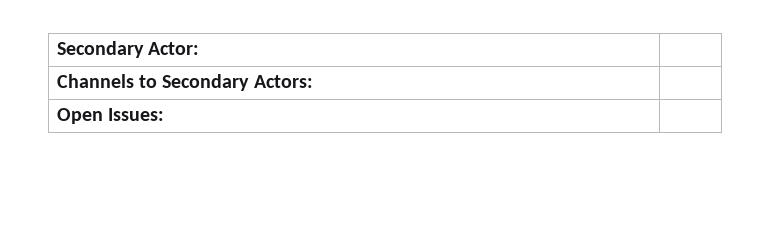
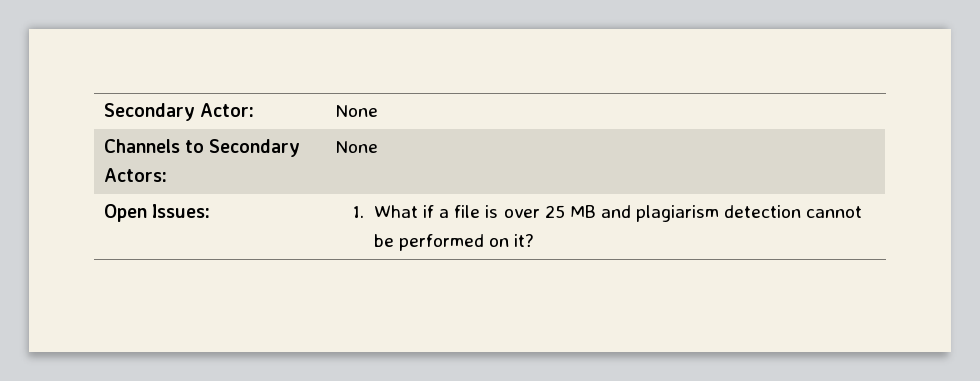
- Secondary Actor: |
+ Secondary Actor: | None
- Channels to Secondary Actors: |
+ Channels to Secondary Actors: | None
- Open Issues: |
+ Open Issues: | 1. What if a file is over 25 MB and plagiarism detection cannot be performed on it?

